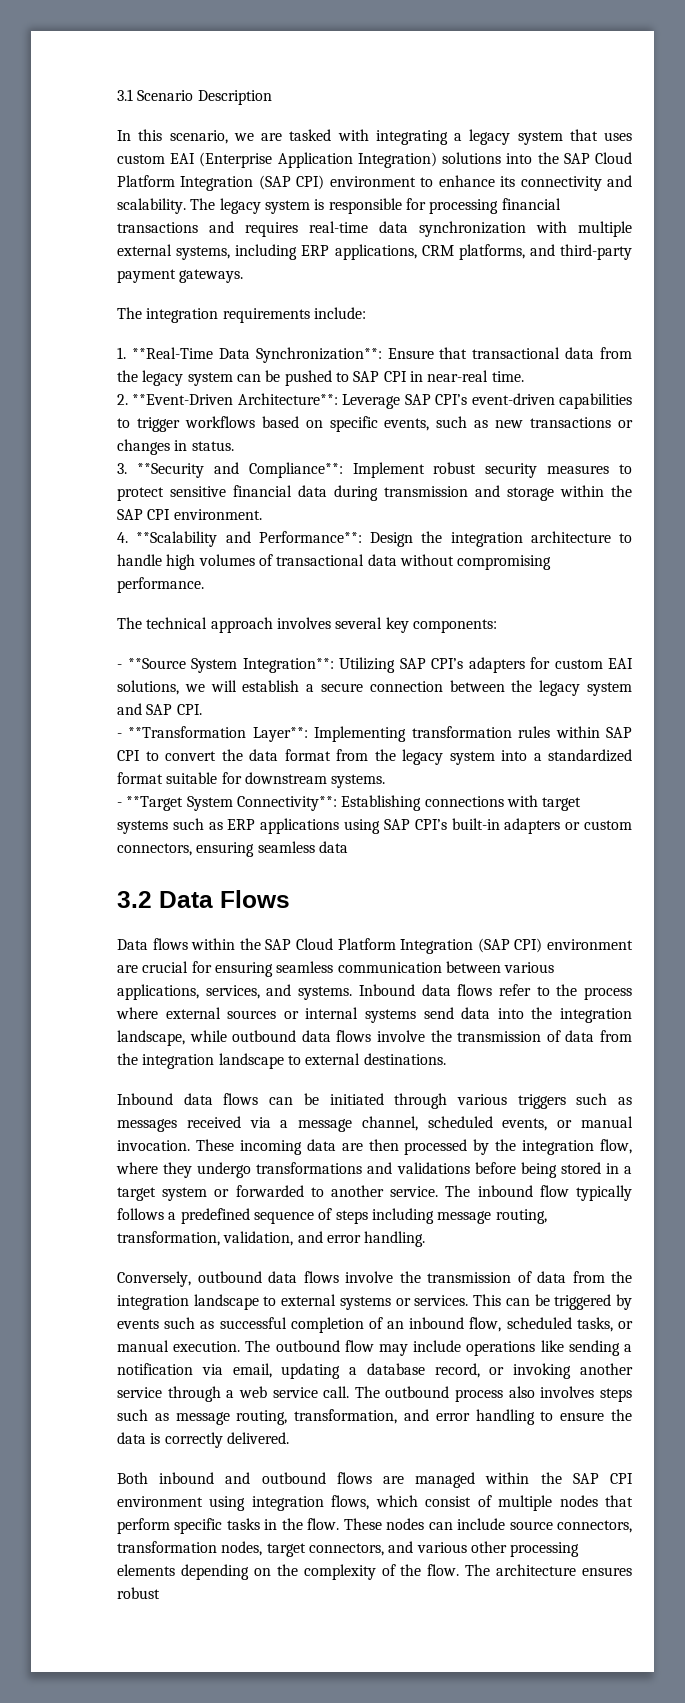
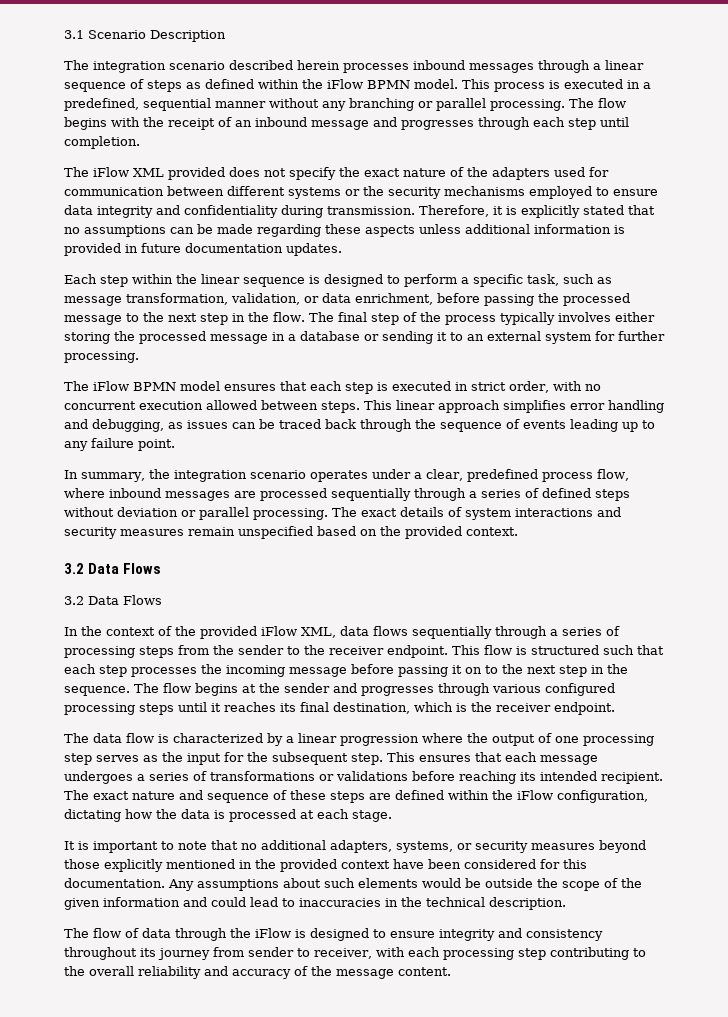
- In this scenario, we are tasked with integrating a legacy system that uses custom EAI (Enterprise Application Integration) solutions into the SAP Cloud Platform Integration (SAP CPI) environment to enhance its connectivity and scalability. The legacy system is responsible for processing financial transactions and requires real-time data synchronization with multiple external systems, including ERP applications, CRM platforms, and third-party payment gateways.
- The integration requirements include:
- 1. **Real-Time Data Synchronization**: Ensure that transactional data from the legacy system can be pushed to SAP CPI in near-real time.
- 2. **Event-Driven Architecture**: Leverage SAP CPI’s event-driven capabilities to trigger workflows based on specific events, such as new transactions or changes in status.
- 3. **Security and Compliance**: Implement robust security measures to protect sensitive financial data during transmission and storage within the SAP CPI environment.
- 4. **Scalability and Performance**: Design the integration architecture to handle high volumes of transactional data without compromising performance.
- The technical approach involves several key components:
- - **Source System Integration**: Utilizing SAP CPI’s adapters for custom EAI solutions, we will establish a secure connection between the legacy system and SAP CPI.
- - **Transformation Layer**: Implementing transformation rules within SAP CPI to convert the data format from the legacy system into a standardized format suitable for downstream systems.
- - **Target System Connectivity**: Establishing connections with target systems such as ERP applications using SAP CPI’s built-in adapters or custom connectors, ensuring seamless data
+ The integration scenario described herein processes inbound messages through a linear sequence of steps as defined within the iFlow BPMN model. This process is executed in a predefined, sequential manner without any branching or parallel processing. The flow begins with the receipt of an inbound message and progresses through each step until completion.
+ The iFlow XML provided does not specify the exact nature of the adapters used for communication between different systems or the security mechanisms employed to ensure data integrity and confidentiality during transmission. Therefore, it is explicitly stated that no assumptions can be made regarding these aspects unless additional information is provided in future documentation updates.
+ Each step within the linear sequence is designed to perform a specific task, such as message transformation, validation, or data enrichment, before passing the processed message to the next step in the flow. The final step of the process typically involves either storing the processed message in a database or sending it to an external system for further processing.
+ The iFlow BPMN model ensures that each step is executed in strict order, with no concurrent execution allowed between steps. This linear approach simplifies error handling and debugging, as issues can be traced back through the sequence of events leading up to any failure point.
+ In summary, the integration scenario operates under a clear, predefined process flow, where inbound messages are processed sequentially through a series of defined steps without deviation or parallel processing. The exact details of system interactions and security measures remain unspecified based on the provided context.
  3.2 Data Flows
- Data flows within the SAP Cloud Platform Integration (SAP CPI) environment are crucial for ensuring seamless communication between various applications, services, and systems. Inbound data flows refer to the process where external sources or internal systems send data into the integration landscape, while outbound data flows involve the transmission of data from the integration landscape to external destinations.
- Inbound data flows can be initiated through various triggers such as messages received via a message channel, scheduled events, or manual invocation. These incoming data are then processed by the integration flow, where they undergo transformations and validations before being stored in a target system or forwarded to another service. The inbound flow typically follows a predefined sequence of steps including message routing, transformation, validation, and error handling.
- Conversely, outbound data flows involve the transmission of data from the integration landscape to external systems or services. This can be triggered by events such as successful completion of an inbound flow, scheduled tasks, or manual execution. The outbound flow may include operations like sending a notification via email, updating a database record, or invoking another service through a web service call. The outbound process also involves steps such as message routing, transformation, and error handling to ensure the data is correctly delivered.
- Both inbound and outbound flows are managed within the SAP CPI environment using integration flows, which consist of multiple nodes that perform specific tasks in the flow. These nodes can include source connectors, transformation nodes, target connectors, and various other processing elements depending on the complexity of the flow. The architecture ensures robust
+ 3.2 Data Flows
+ In the context of the provided iFlow XML, data flows sequentially through a series of processing steps from the sender to the receiver endpoint. This flow is structured such that each step processes the incoming message before passing it on to the next step in the sequence. The flow begins at the sender and progresses through various configured processing steps until it reaches its final destination, which is the receiver endpoint.
+ The data flow is characterized by a linear progression where the output of one processing step serves as the input for the subsequent step. This ensures that each message undergoes a series of transformations or validations before reaching its intended recipient. The exact nature and sequence of these steps are defined within the iFlow configuration, dictating how the data is processed at each stage.
+ It is important to note that no additional adapters, systems, or security measures beyond those explicitly mentioned in the provided context have been considered for this documentation. Any assumptions about such elements would be outside the scope of the given information and could lead to inaccuracies in the technical description.
+ The flow of data through the iFlow is designed to ensure integrity and consistency throughout its journey from sender to receiver, with each processing step contributing to the overall reliability and accuracy of the message content.

